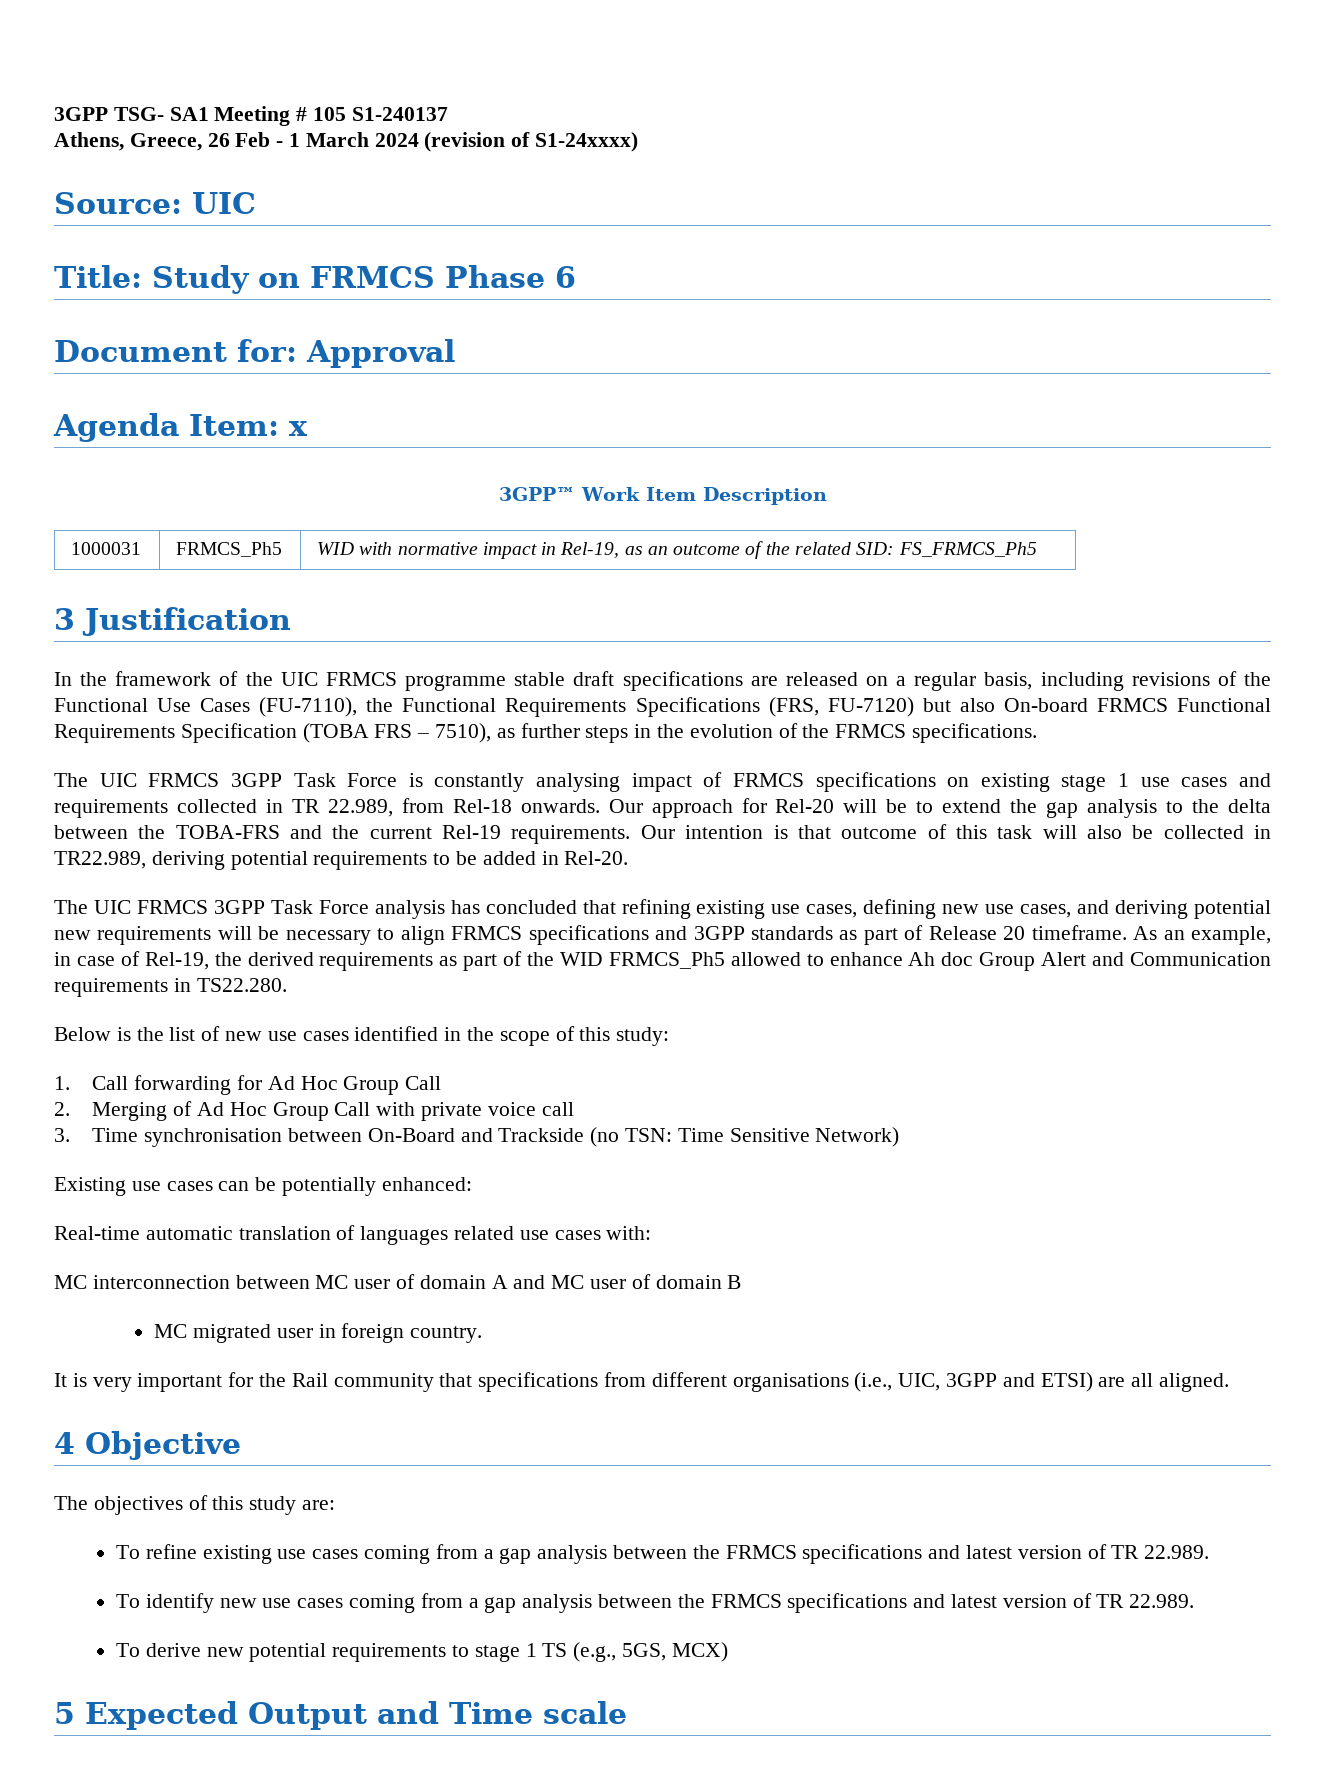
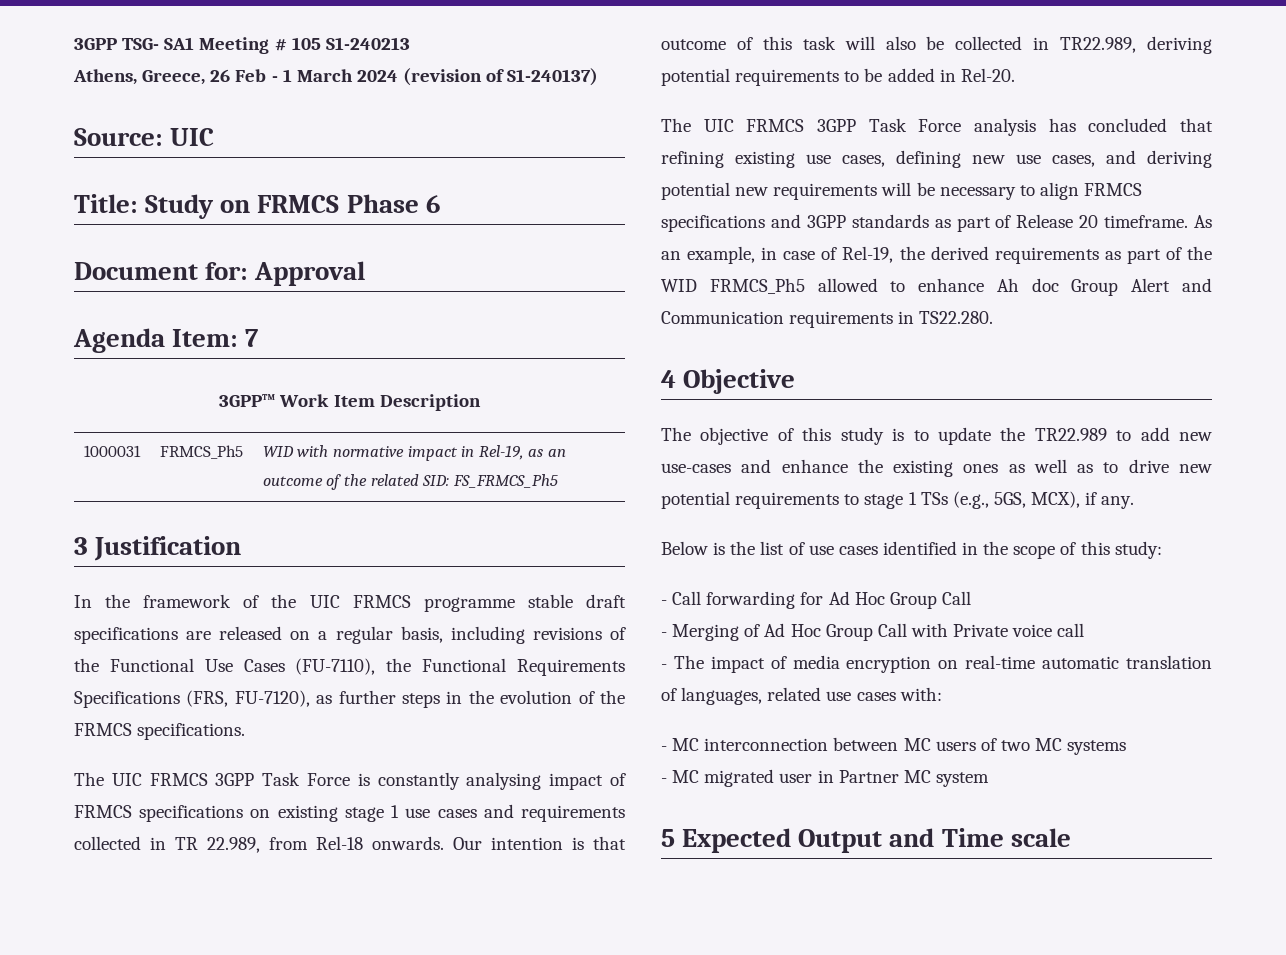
- 3GPP TSG- SA1 Meeting # 105 S1-240137
+ 3GPP TSG- SA1 Meeting # 105 S1-240213
- Athens, Greece, 26 Feb - 1 March 2024 (revision of S1-24xxxx)
+ Athens, Greece, 26 Feb - 1 March 2024 (revision of S1-240137)
- Agenda Item: x
+ Agenda Item: 7
- In the framework of the UIC FRMCS programme stable draft specifications are released on a regular basis, including revisions of the Functional Use Cases (FU-7110), the Functional Requirements Specifications (FRS, FU-7120) but also On-board FRMCS Functional Requirements Specification (TOBA FRS – 7510), as further steps in the evolution of the FRMCS specifications.
+ In the framework of the UIC FRMCS programme stable draft specifications are released on a regular basis, including revisions of the Functional Use Cases (FU-7110), the Functional Requirements Specifications (FRS, FU-7120), as further steps in the evolution of the FRMCS specifications.
- Our approach for Rel-20 will be to extend the gap analysis to the delta between the TOBA-FRS and the current Rel-19 requirements. Our intention is that outcome of this task will also be collected in TR22.989, deriving potential requirements to be added in Rel-20.
+ Our intention is that outcome of this task will also be collected in TR22.989, deriving potential requirements to be added in Rel-20.
+ 4 Objective
+ The objective of this study is to update the TR22.989 to add new use-cases and enhance the existing ones as well as to drive new potential requirements to stage 1 TSs (e.g., 5GS, MCX), if any.
- Below is the list of new use cases identified in the scope of this study:
+ Below is the list of use cases identified in the scope of this study:
- 1. Call forwarding for Ad Hoc Group Call
+ - Call forwarding for Ad Hoc Group Call
- 2. Merging of Ad Hoc Group Call with private voice call
+ - Merging of Ad Hoc Group Call with Private voice call
- 3. Time synchronisation between On-Board and Trackside (no TSN: Time Sensitive Network)
- Existing use cases can be potentially enhanced:
- Real-time automatic translation of languages related use cases with:
+ - The impact of media encryption on real-time automatic translation of languages, related use cases with:
- MC interconnection between MC user of domain A and MC user of domain B
- MC migrated user in foreign country.
- It is very important for the Rail community that specifications from different organisations (i.e., UIC, 3GPP and ETSI) are all aligned.
- 4 Objective
- The objectives of this study are:
- To refine existing use cases coming from a gap analysis between the FRMCS specifications and latest version of TR 22.989.
- To identify new use cases coming from a gap analysis between the FRMCS specifications and latest version of TR 22.989.
- To derive new potential requirements to stage 1 TS (e.g., 5GS, MCX)
+ - MC interconnection between MC users of two MC systems
+ - MC migrated user in Partner MC system

